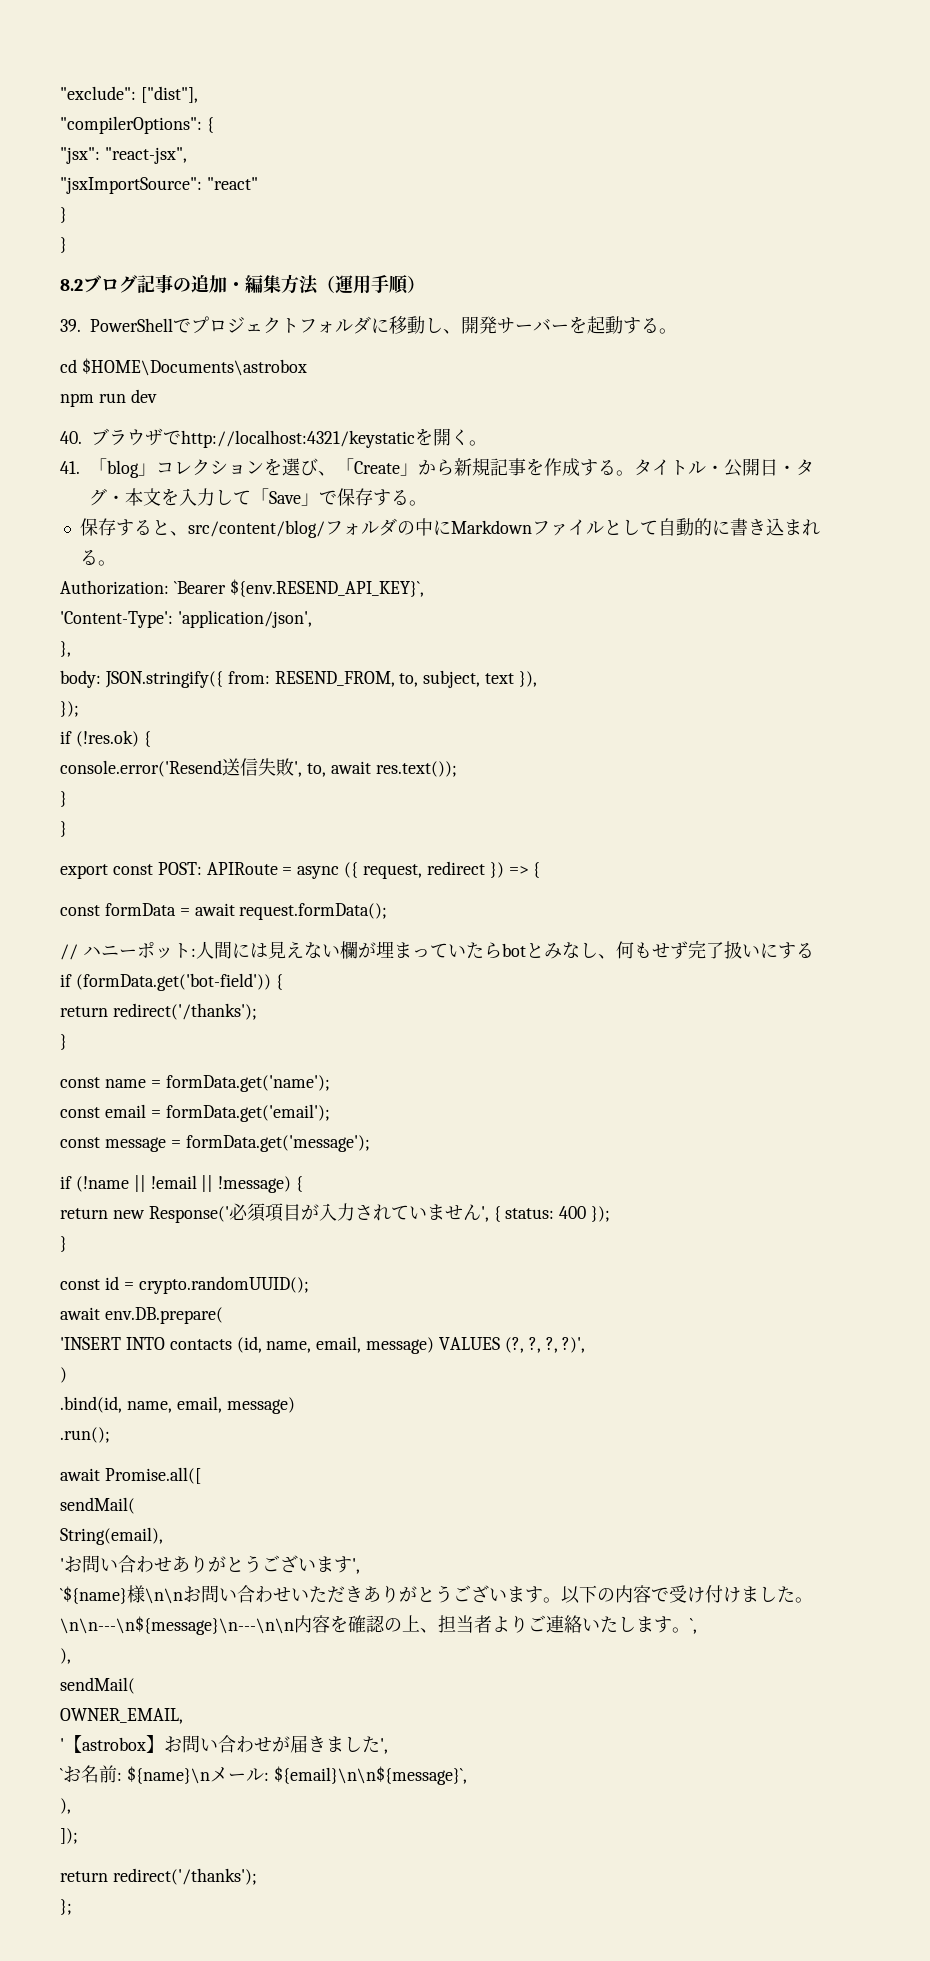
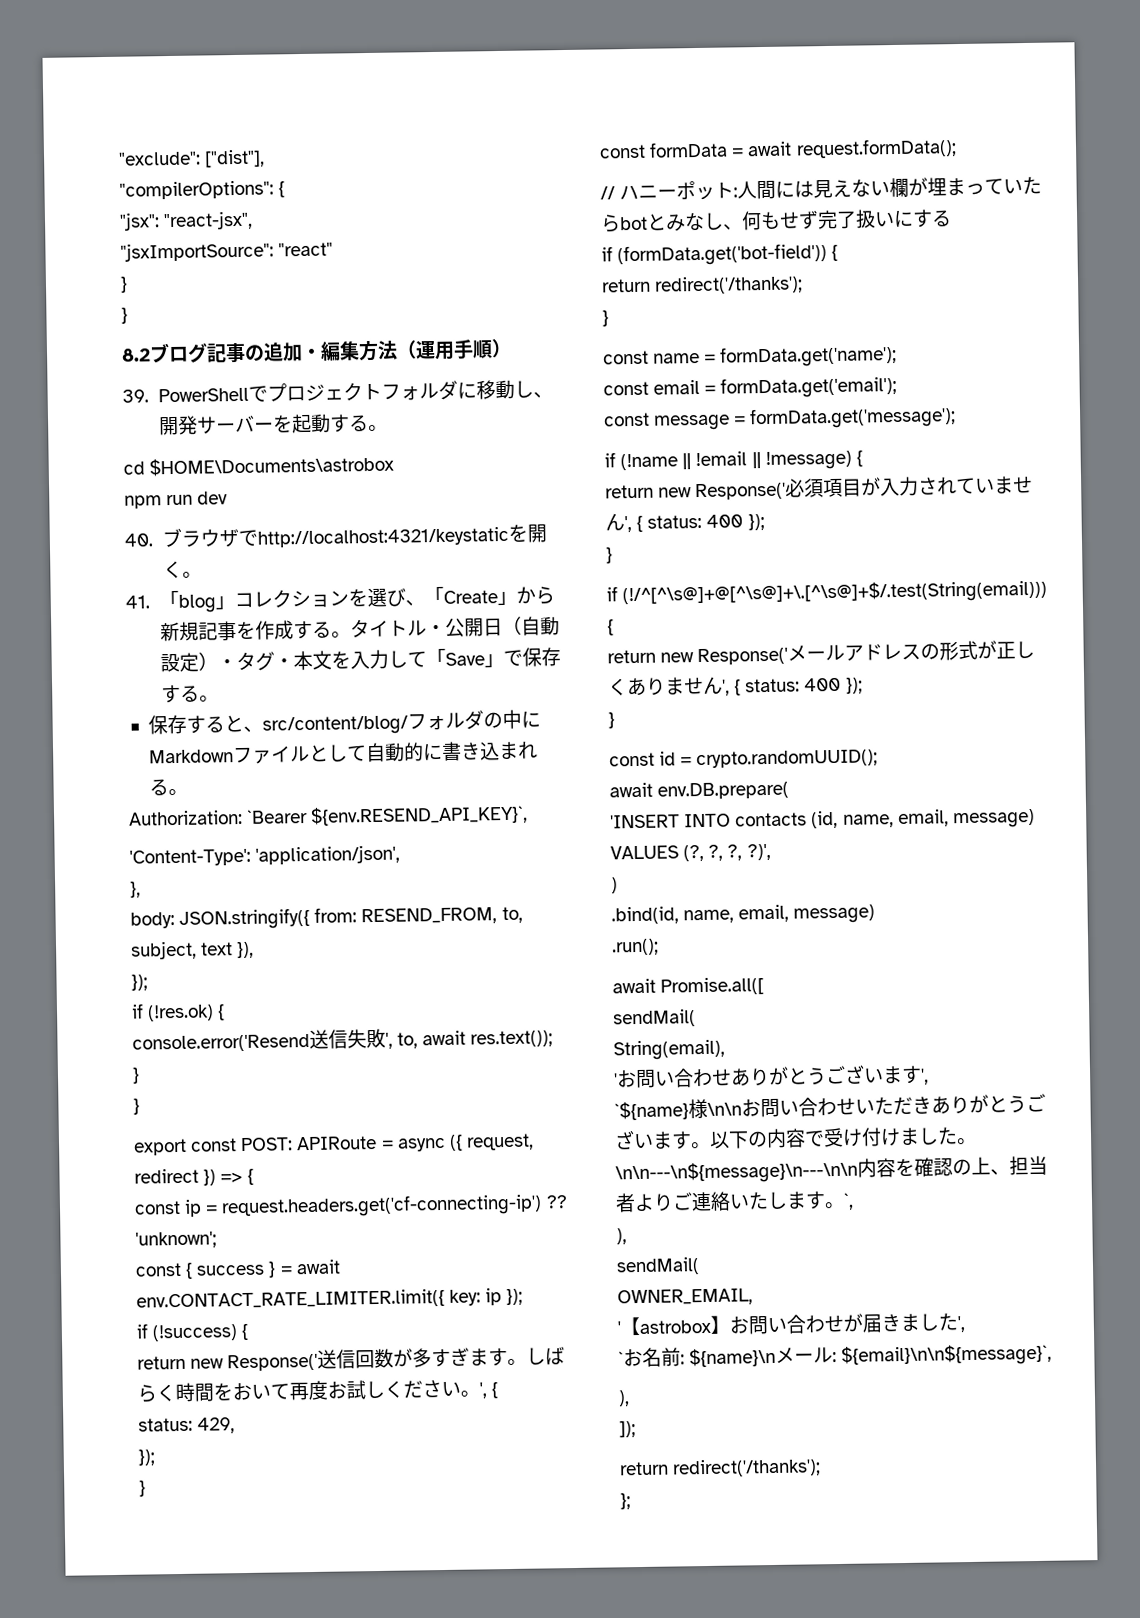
- タイトル・公開日・タグ・本文を入力して「Save」で保存する。
+ タイトル・公開日（自動設定）・タグ・本文を入力して「Save」で保存する。
+ const ip = request.headers.get('cf-connecting-ip') ?? 'unknown';
+ const { success } = await env.CONTACT_RATE_LIMITER.limit({ key: ip });
+ if (!success) {
+ return new Response('送信回数が多すぎます。しばらく時間をおいて再度お試しください。', {
+ status: 429,
+ });
+ }
+ if (!/^[^\s@]+@[^\s@]+\.[^\s@]+$/.test(String(email))) {
+ return new Response('メールアドレスの形式が正しくありません', { status: 400 });
+ }

